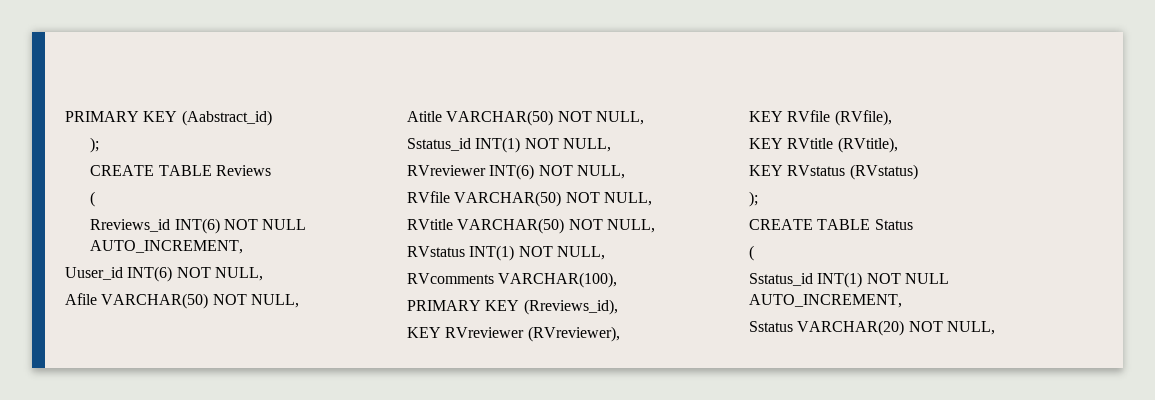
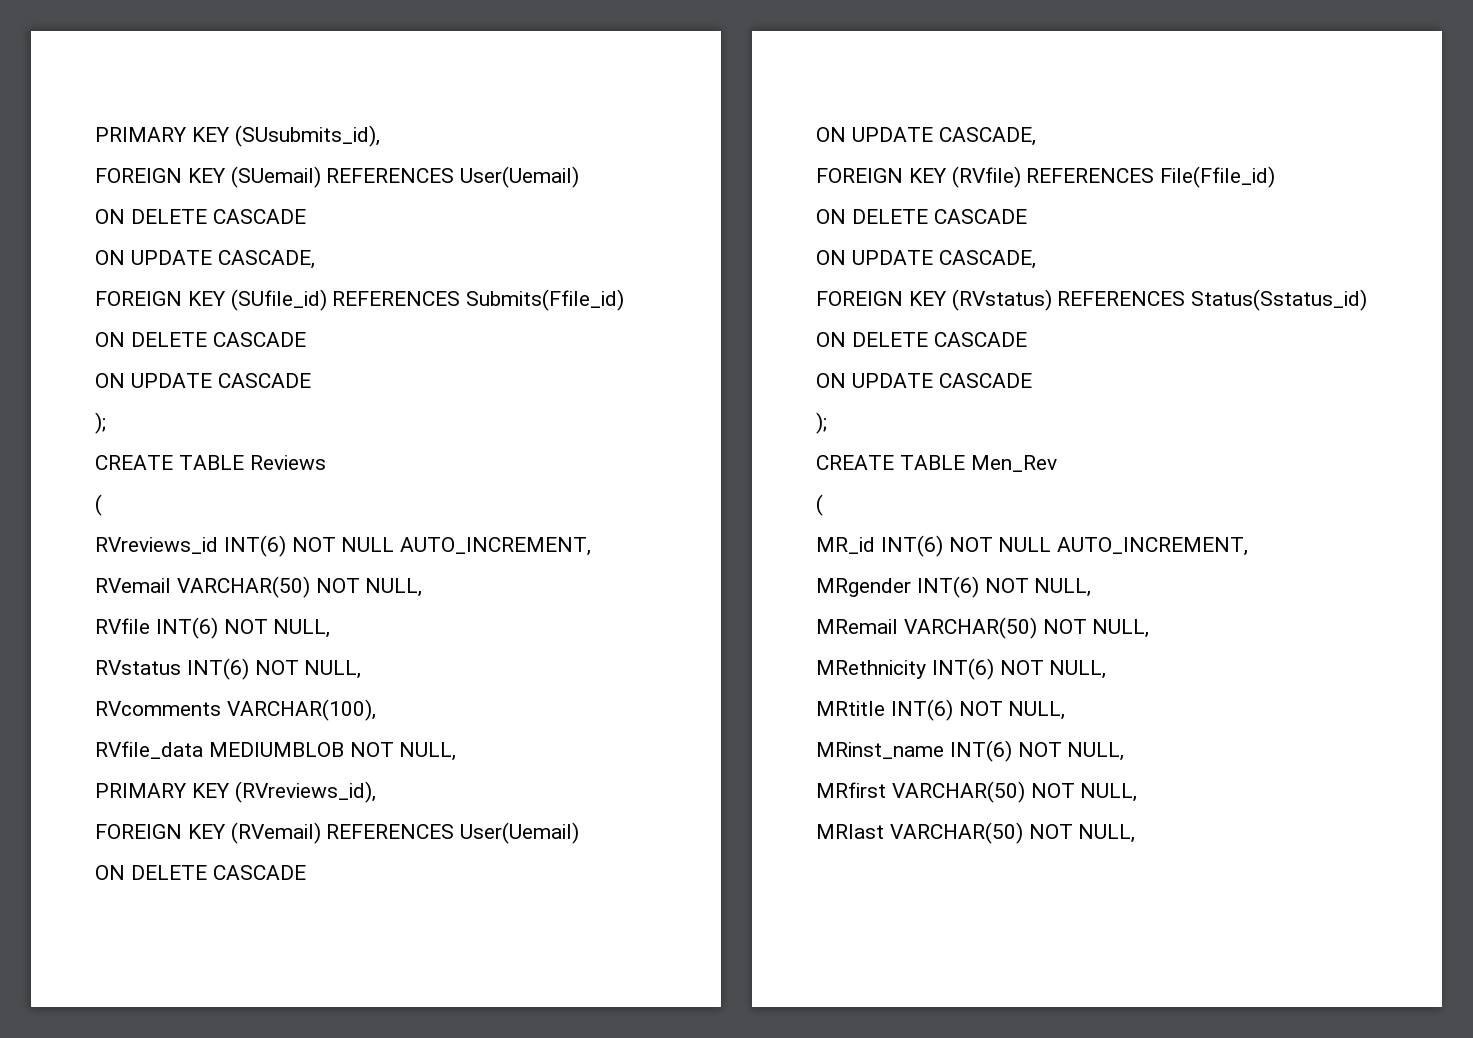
- PRIMARY KEY (Aabstract_id)
+ PRIMARY KEY (SUsubmits_id),
+ FOREIGN KEY (SUemail) REFERENCES User(Uemail)
+ ON DELETE CASCADE
+ ON UPDATE CASCADE,
+ FOREIGN KEY (SUfile_id) REFERENCES Submits(Ffile_id)
+ ON DELETE CASCADE
+ ON UPDATE CASCADE
- Rreviews_id INT(6) NOT NULL AUTO_INCREMENT,
- Uuser_id INT(6) NOT NULL,
- Afile VARCHAR(50) NOT NULL,
- Atitle VARCHAR(50) NOT NULL,
- Sstatus_id INT(1) NOT NULL,
- RVreviewer INT(6) NOT NULL,
- RVfile VARCHAR(50) NOT NULL,
- RVtitle VARCHAR(50) NOT NULL,
- RVstatus INT(1) NOT NULL,
+ RVreviews_id INT(6) NOT NULL AUTO_INCREMENT,
+ RVemail VARCHAR(50) NOT NULL,
+ RVfile INT(6) NOT NULL,
+ RVstatus INT(6) NOT NULL,
  RVcomments VARCHAR(100),
- PRIMARY KEY (Rreviews_id),
- KEY RVreviewer (RVreviewer),
- KEY RVfile (RVfile),
- KEY RVtitle (RVtitle),
- KEY RVstatus (RVstatus)
+ RVfile_data MEDIUMBLOB NOT NULL,
+ PRIMARY KEY (RVreviews_id),
+ FOREIGN KEY (RVemail) REFERENCES User(Uemail)
+ ON DELETE CASCADE
+ ON UPDATE CASCADE,
+ FOREIGN KEY (RVfile) REFERENCES File(Ffile_id)
+ ON DELETE CASCADE
+ ON UPDATE CASCADE,
+ FOREIGN KEY (RVstatus) REFERENCES Status(Sstatus_id)
+ ON DELETE CASCADE
+ ON UPDATE CASCADE
  );
- CREATE TABLE Status
+ CREATE TABLE Men_Rev
  (
- Sstatus_id INT(1) NOT NULL AUTO_INCREMENT,
- Sstatus VARCHAR(20) NOT NULL,
+ MR_id INT(6) NOT NULL AUTO_INCREMENT,
+ MRgender INT(6) NOT NULL,
+ MRemail VARCHAR(50) NOT NULL,
+ MRethnicity INT(6) NOT NULL,
+ MRtitle INT(6) NOT NULL,
+ MRinst_name INT(6) NOT NULL,
+ MRfirst VARCHAR(50) NOT NULL,
+ MRlast VARCHAR(50) NOT NULL,

